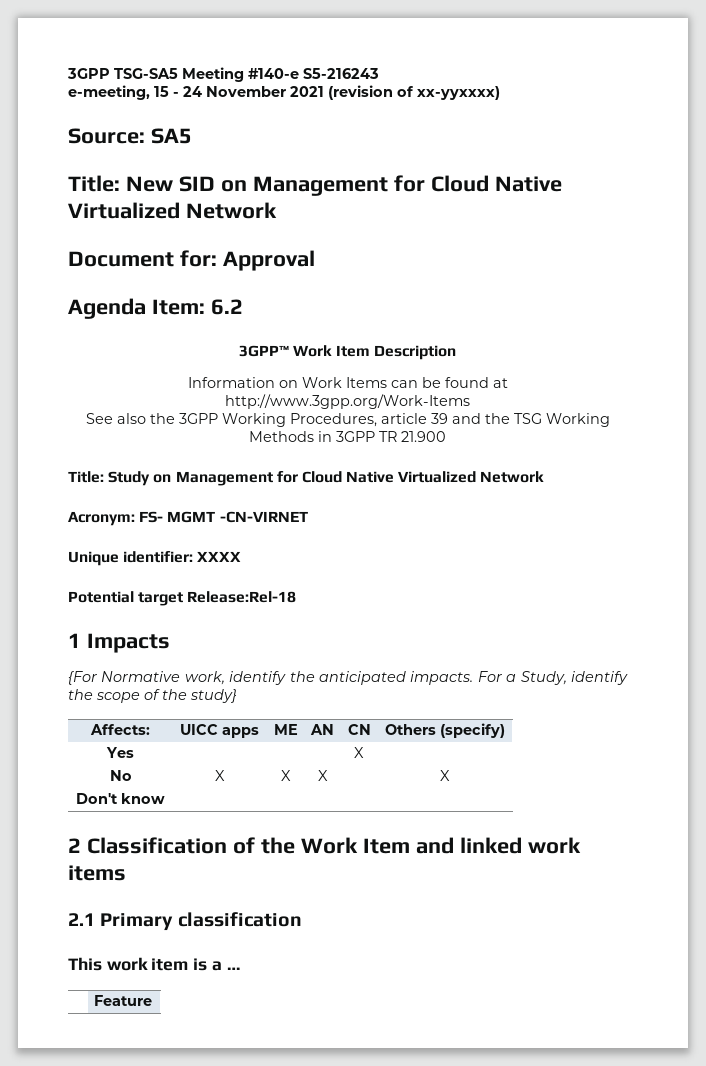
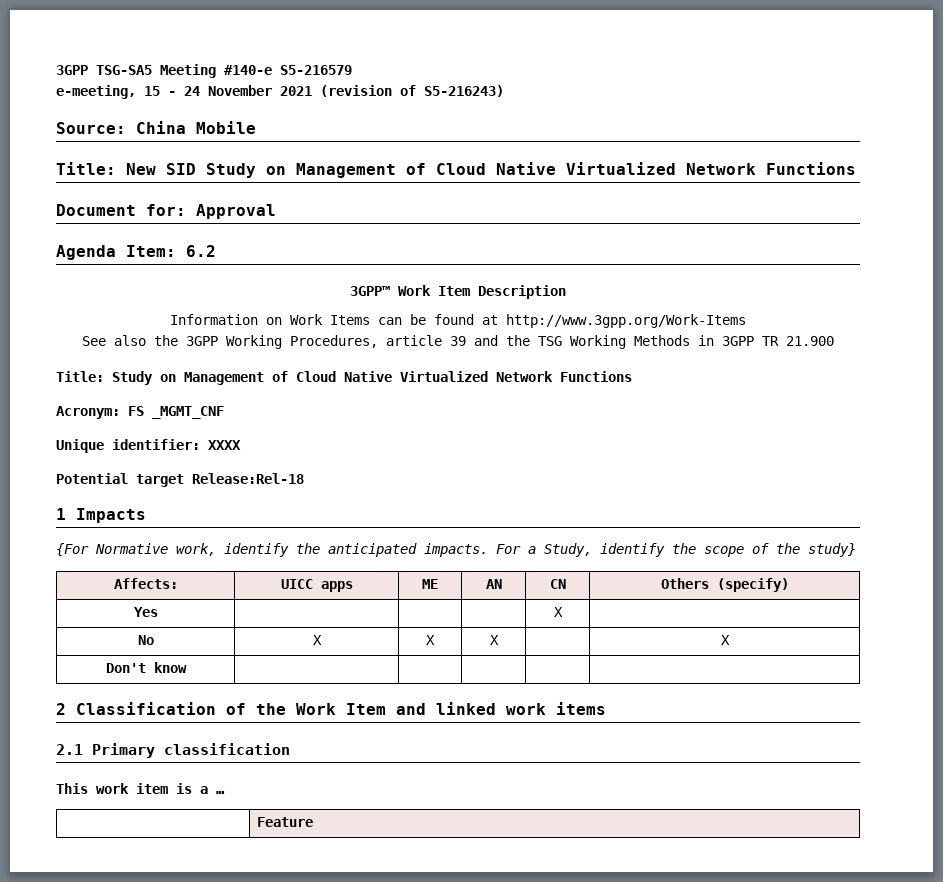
- 3GPP TSG-SA5 Meeting #140-e S5-216243
+ 3GPP TSG-SA5 Meeting #140-e S5-216579
- e-meeting, 15 - 24 November 2021 (revision of xx-yyxxxx)
+ e-meeting, 15 - 24 November 2021 (revision of S5-216243)
- Source: SA5
+ Source: China Mobile
- Title: New SID on Management for Cloud Native Virtualized Network
+ Title: New SID Study on Management of Cloud Native Virtualized Network Functions
- Title: Study on Management for Cloud Native Virtualized Network
+ Title: Study on Management of Cloud Native Virtualized Network Functions
- Acronym: FS- MGMT -CN-VIRNET
+ Acronym: FS _MGMT_CNF

